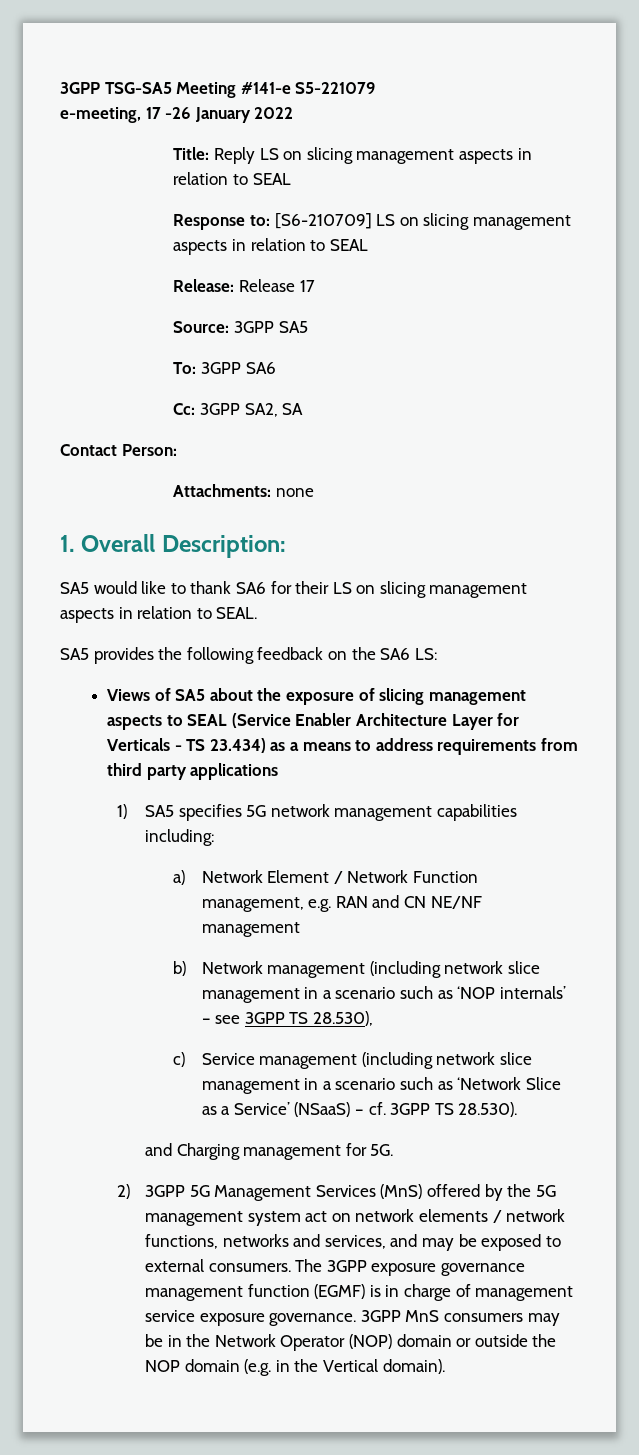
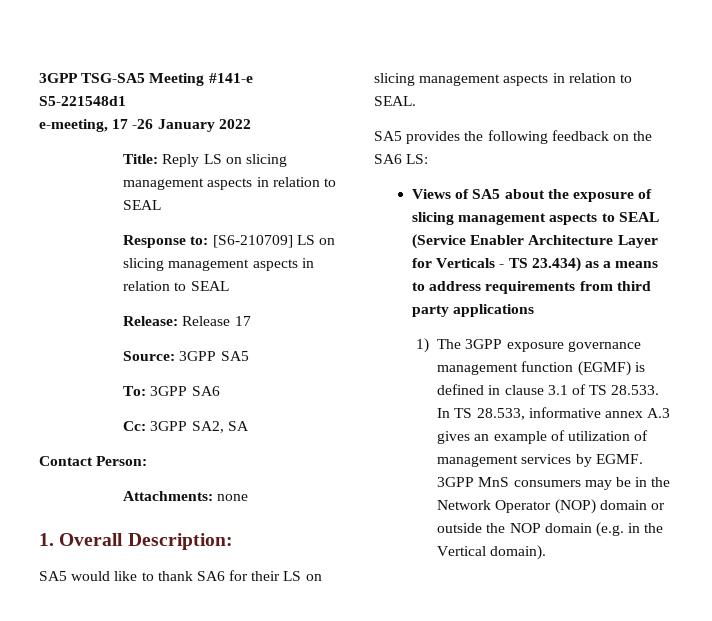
- 3GPP TSG-SA5 Meeting #141-e S5-221079
+ 3GPP TSG-SA5 Meeting #141-e S5-221548d1
- 1) SA5 specifies 5G network management capabilities including:
- a) Network Element / Network Function management, e.g. RAN and CN NE/NF management
- b) Network management (including network slice management in a scenario such as ‘NOP internals’ – see 3GPP TS 28.530),
- c) Service management (including network slice management in a scenario such as ‘Network Slice as a Service’ (NSaaS) – cf. 3GPP TS 28.530).
- and Charging management for 5G.
- 2) 3GPP 5G Management Services (MnS) offered by the 5G management system act on network elements / network functions, networks and services, and may be exposed to external consumers. The 3GPP exposure governance management function (EGMF) is in charge of management service exposure governance.
+ 1) The 3GPP exposure governance management function (EGMF) is defined in clause 3.1 of TS 28.533. In TS 28.533, informative annex A.3 gives an example of utilization of management services by EGMF.

